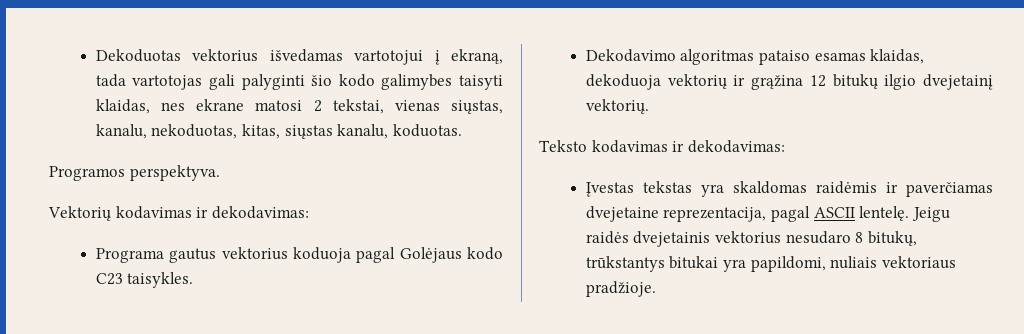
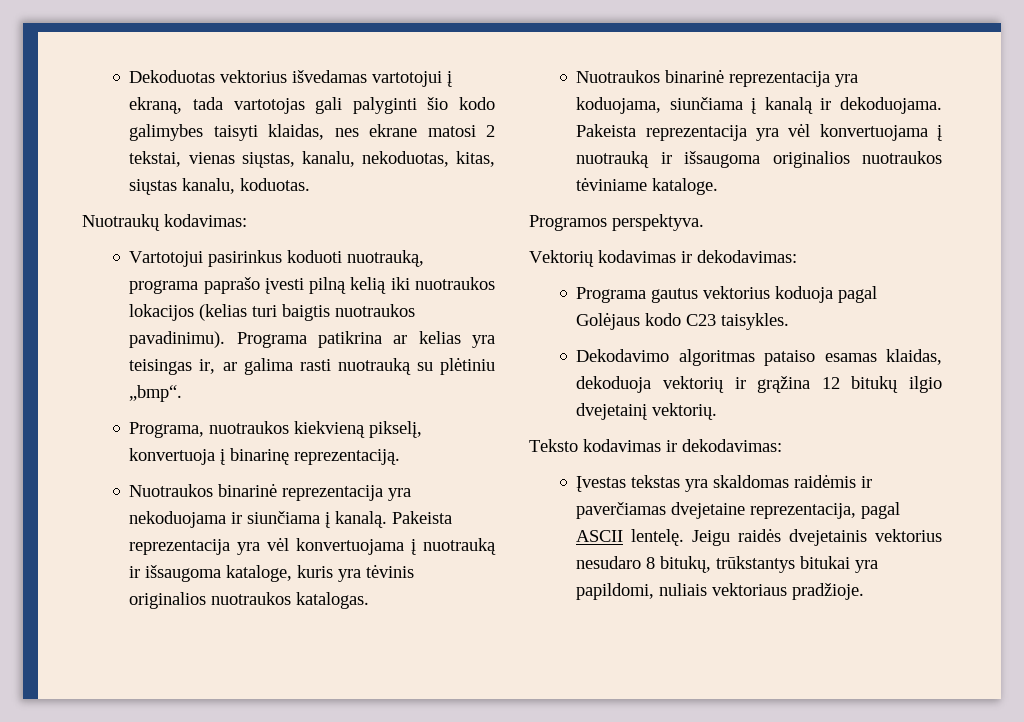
+ Nuotraukų kodavimas:
+ Vartotojui pasirinkus koduoti nuotrauką, programa paprašo įvesti pilną kelią iki nuotraukos lokacijos (kelias turi baigtis nuotraukos pavadinimu). Programa patikrina ar kelias yra teisingas ir, ar galima rasti nuotrauką su plėtiniu „bmp“.
+ Programa, nuotraukos kiekvieną pikselį, konvertuoja į binarinę reprezentaciją.
+ Nuotraukos binarinė reprezentacija yra nekoduojama ir siunčiama į kanalą. Pakeista reprezentacija yra vėl konvertuojama į nuotrauką ir išsaugoma kataloge, kuris yra tėvinis originalios nuotraukos katalogas.
+ Nuotraukos binarinė reprezentacija yra koduojama, siunčiama į kanalą ir dekoduojama. Pakeista reprezentacija yra vėl konvertuojama į nuotrauką ir išsaugoma originalios nuotraukos tėviniame kataloge.

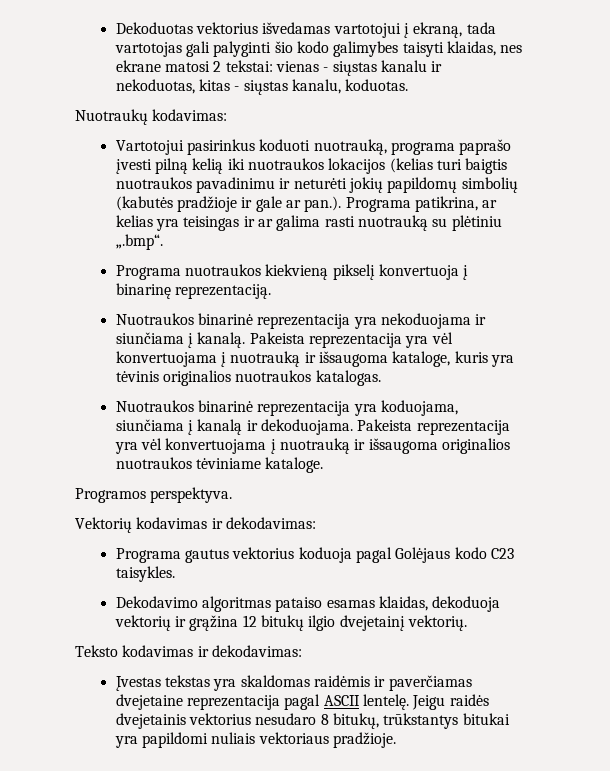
- Dekoduotas vektorius išvedamas vartotojui į ekraną, tada vartotojas gali palyginti šio kodo galimybes taisyti klaidas, nes ekrane matosi 2 tekstai, vienas siųstas, kanalu, nekoduotas, kitas, siųstas kanalu, koduotas.
+ Dekoduotas vektorius išvedamas vartotojui į ekraną, tada vartotojas gali palyginti šio kodo galimybes taisyti klaidas, nes ekrane matosi 2 tekstai: vienas - siųstas kanalu ir nekoduotas, kitas - siųstas kanalu, koduotas.
- Vartotojui pasirinkus koduoti nuotrauką, programa paprašo įvesti pilną kelią iki nuotraukos lokacijos (kelias turi baigtis nuotraukos pavadinimu). Programa patikrina ar kelias yra teisingas ir, ar galima rasti nuotrauką su plėtiniu „bmp“.
- Programa, nuotraukos kiekvieną pikselį, konvertuoja į binarinę reprezentaciją.
+ Vartotojui pasirinkus koduoti nuotrauką, programa paprašo įvesti pilną kelią iki nuotraukos lokacijos (kelias turi baigtis nuotraukos pavadinimu ir neturėti jokių papildomų simbolių (kabutės pradžioje ir gale ar pan.). Programa patikrina, ar kelias yra teisingas ir ar galima rasti nuotrauką su plėtiniu „.bmp“.
+ Programa nuotraukos kiekvieną pikselį konvertuoja į binarinę reprezentaciją.
- Įvestas tekstas yra skaldomas raidėmis ir paverčiamas dvejetaine reprezentacija, pagal ASCII lentelę.
+ Įvestas tekstas yra skaldomas raidėmis ir paverčiamas dvejetaine reprezentacija pagal ASCII lentelę.
- Jeigu raidės dvejetainis vektorius nesudaro 8 bitukų, trūkstantys bitukai yra papildomi, nuliais vektoriaus pradžioje.
+ Jeigu raidės dvejetainis vektorius nesudaro 8 bitukų, trūkstantys bitukai yra papildomi nuliais vektoriaus pradžioje.

